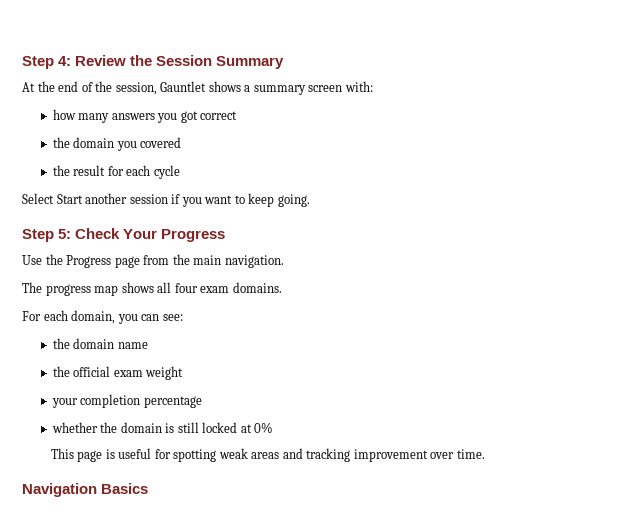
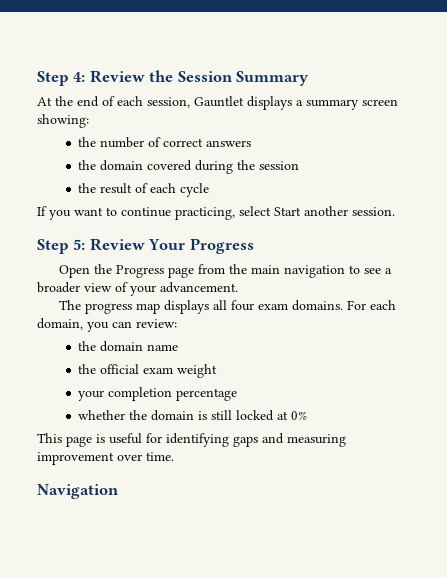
- At the end of the session, Gauntlet shows a summary screen with:
- how many answers you got correct
- the domain you covered
+ At the end of each session, Gauntlet displays a summary screen showing:
+ the number of correct answers
+ the domain covered during the session
- the result for each cycle
+ the result of each cycle
- Select Start another session if you want to keep going.
+ If you want to continue practicing, select Start another session.
- Step 5: Check Your Progress
+ Step 5: Review Your Progress
- Use the Progress page from the main navigation.
+ Open the Progress page from the main navigation to see a broader view of your advancement.
- The progress map shows all four exam domains.
- For each domain, you can see:
+ The progress map displays all four exam domains. For each domain, you can review:
- This page is useful for spotting weak areas and tracking improvement over time.
+ This page is useful for identifying gaps and measuring improvement over time.
- Navigation Basics
+ Navigation

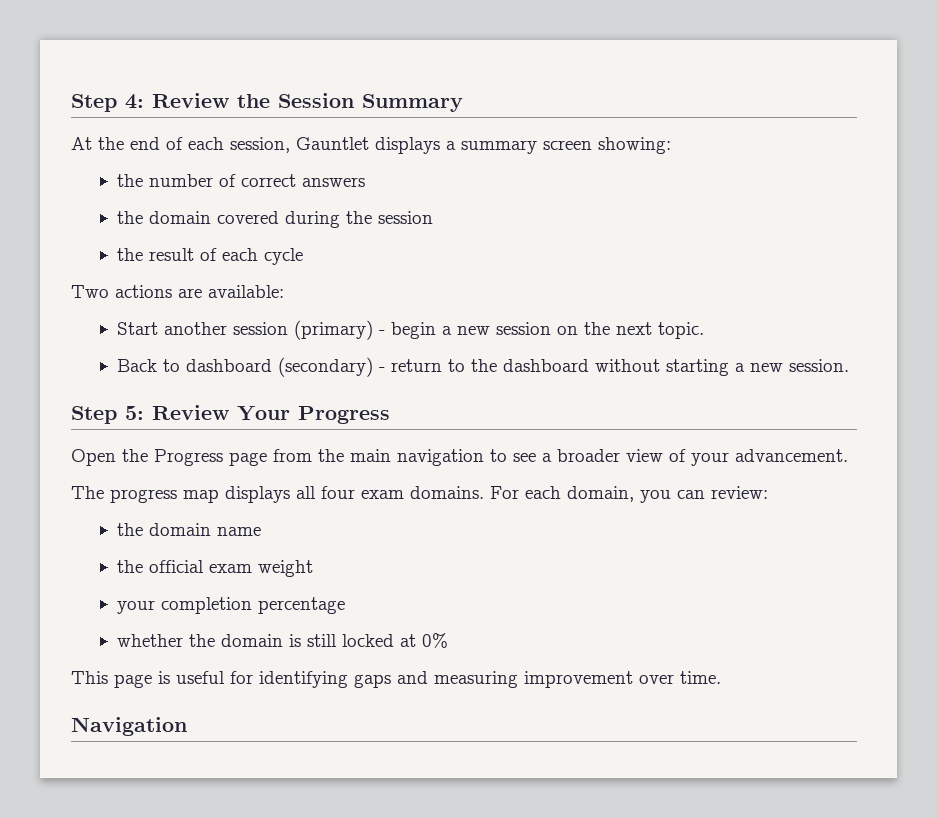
- If you want to continue practicing, select Start another session.
+ Two actions are available:
+ Start another session (primary) - begin a new session on the next topic.
+ Back to dashboard (secondary) - return to the dashboard without starting a new session.

